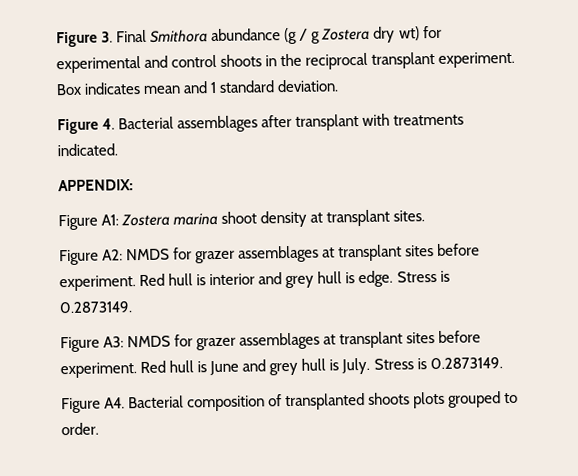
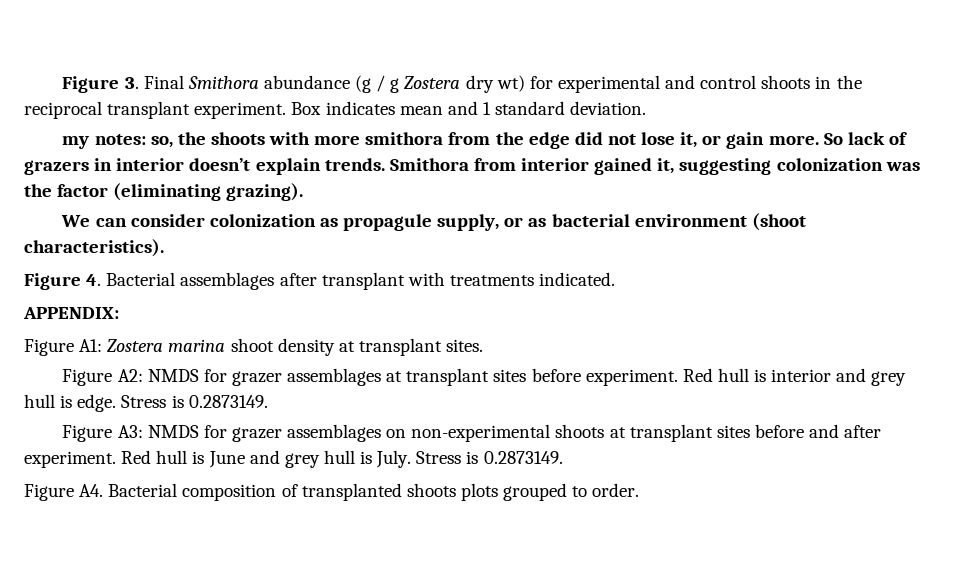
+ my notes: so, the shoots with more smithora from the edge did not lose it, or gain more. So lack of grazers in interior doesn’t explain trends. Smithora from interior gained it, suggesting colonization was the factor (eliminating grazing).
+ We can consider colonization as propagule supply, or as bacterial environment (shoot characteristics).
- Figure A3: NMDS for grazer assemblages at transplant sites before experiment.
+ Figure A3: NMDS for grazer assemblages on non-experimental shoots at transplant sites before and after experiment.

